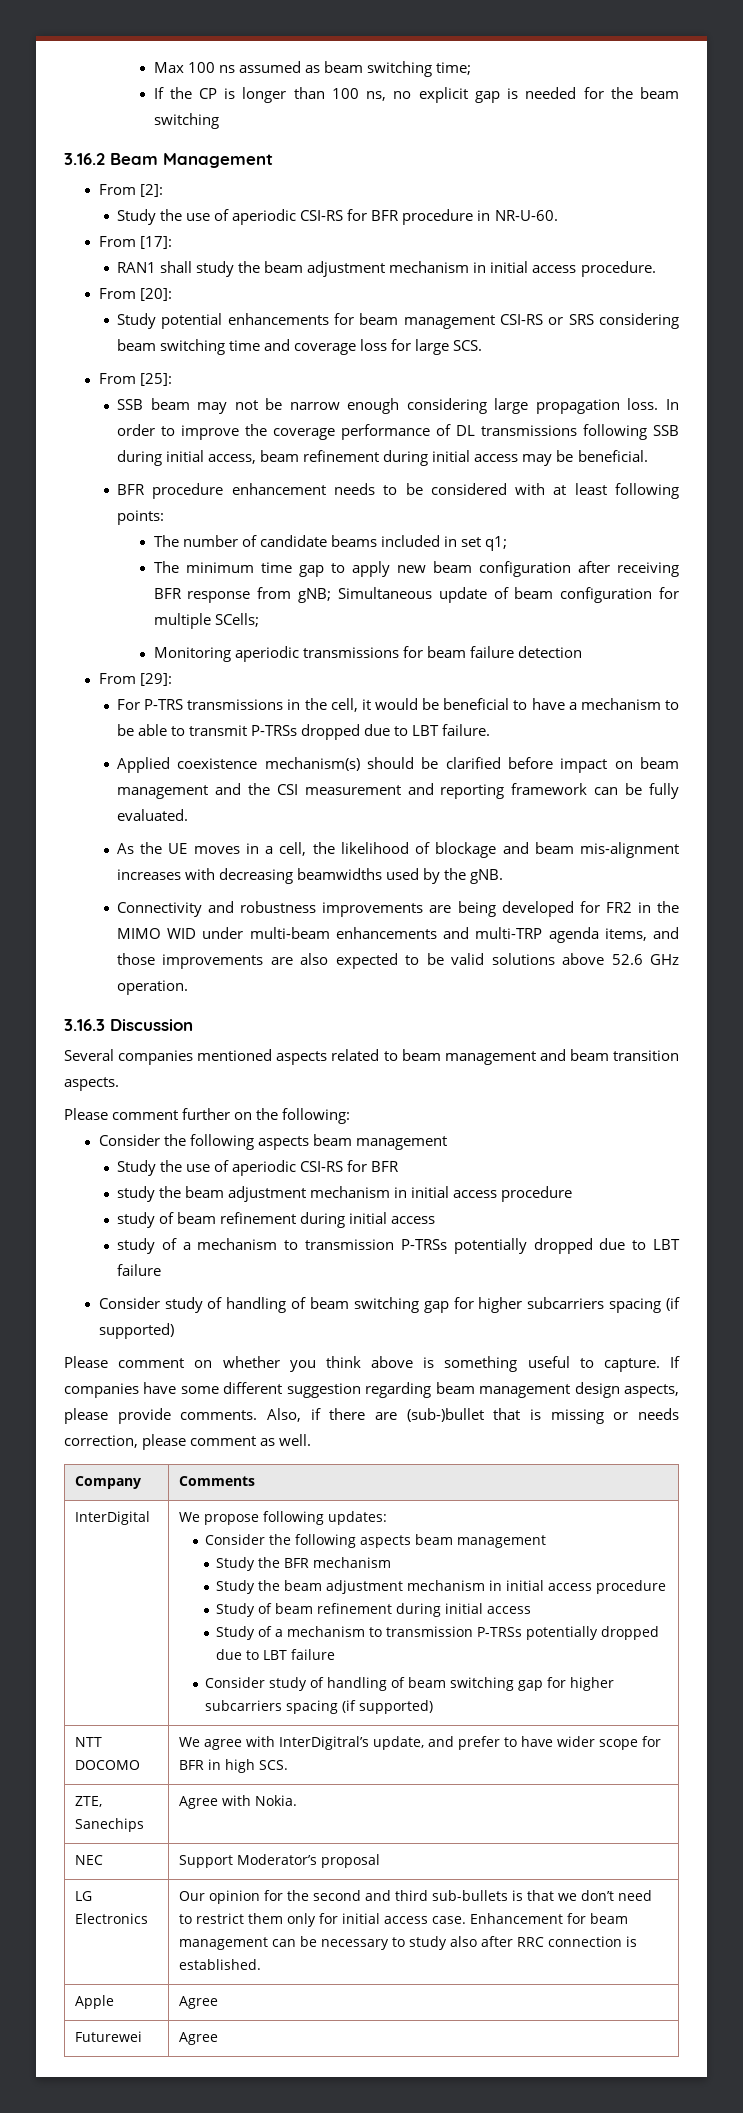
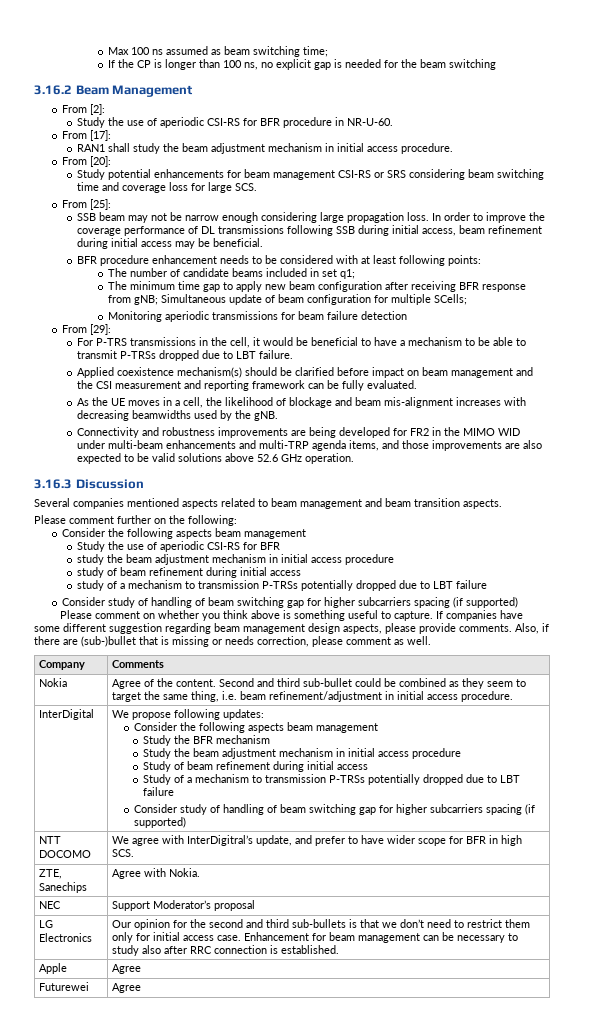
+ Nokia | Agree of the content. Second and third sub-bullet could be combined as they seem to target the same thing, i.e. beam refinement/adjustment in initial access procedure.

